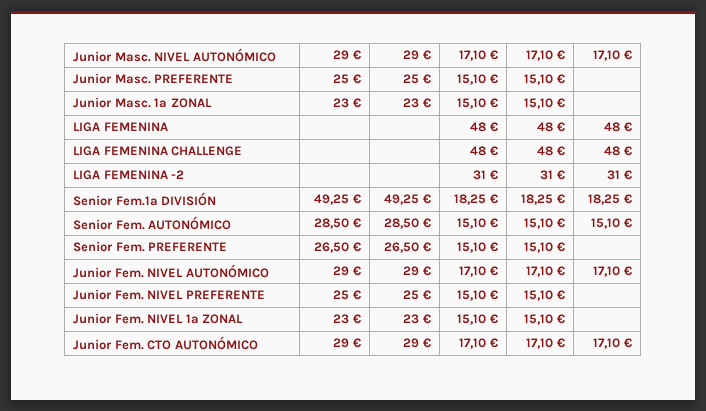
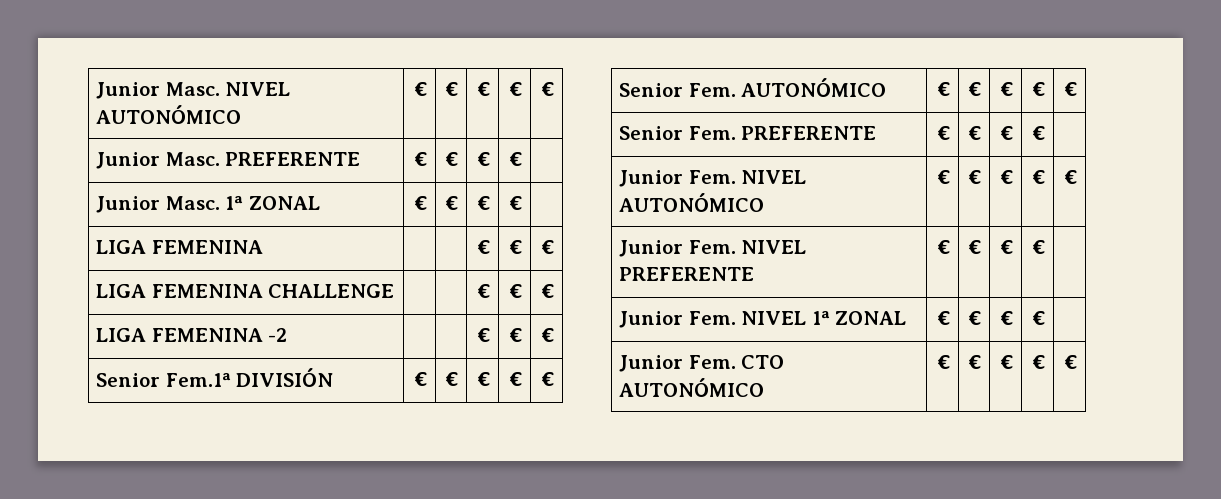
- Junior Masc. NIVEL AUTONÓMICO | 29 € | 29 € | 17,10 € | 17,10 € | 17,10 €
+ Junior Masc. NIVEL AUTONÓMICO | € | € | € | € | €
- Junior Masc. PREFERENTE | 25 € | 25 € | 15,10 € | 15,10 € |
+ Junior Masc. PREFERENTE | € | € | € | € |
- Junior Masc. 1ª ZONAL | 23 € | 23 € | 15,10 € | 15,10 € |
+ Junior Masc. 1ª ZONAL | € | € | € | € |
- LIGA FEMENINA | | | 48 € | 48 € | 48 €
+ LIGA FEMENINA | | | € | € | €
- LIGA FEMENINA CHALLENGE | | | 48 € | 48 € | 48 €
+ LIGA FEMENINA CHALLENGE | | | € | € | €
- LIGA FEMENINA -2 | | | 31 € | 31 € | 31 €
+ LIGA FEMENINA -2 | | | € | € | €
- Senior Fem.1ª DIVISIÓN | 49,25 € | 49,25 € | 18,25 € | 18,25 € | 18,25 €
+ Senior Fem.1ª DIVISIÓN | € | € | € | € | €
- Senior Fem. AUTONÓMICO | 28,50 € | 28,50 € | 15,10 € | 15,10 € | 15,10 €
+ Senior Fem. AUTONÓMICO | € | € | € | € | €
- Senior Fem. PREFERENTE | 26,50 € | 26,50 € | 15,10 € | 15,10 € |
+ Senior Fem. PREFERENTE | € | € | € | € |
- Junior Fem. NIVEL AUTONÓMICO | 29 € | 29 € | 17,10 € | 17,10 € | 17,10 €
+ Junior Fem. NIVEL AUTONÓMICO | € | € | € | € | €
- Junior Fem. NIVEL PREFERENTE | 25 € | 25 € | 15,10 € | 15,10 € |
+ Junior Fem. NIVEL PREFERENTE | € | € | € | € |
- Junior Fem. NIVEL 1ª ZONAL | 23 € | 23 € | 15,10 € | 15,10 € |
+ Junior Fem. NIVEL 1ª ZONAL | € | € | € | € |
- Junior Fem. CTO AUTONÓMICO | 29 € | 29 € | 17,10 € | 17,10 € | 17,10 €
+ Junior Fem. CTO AUTONÓMICO | € | € | € | € | €

